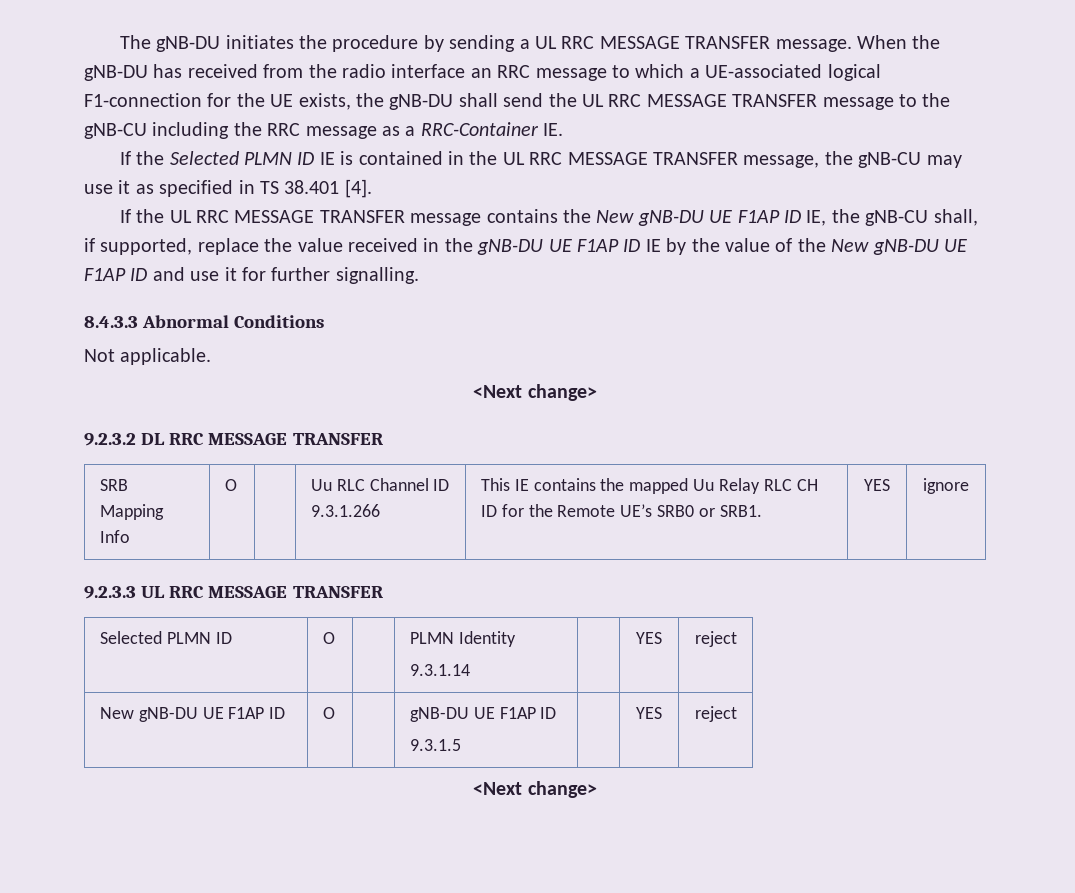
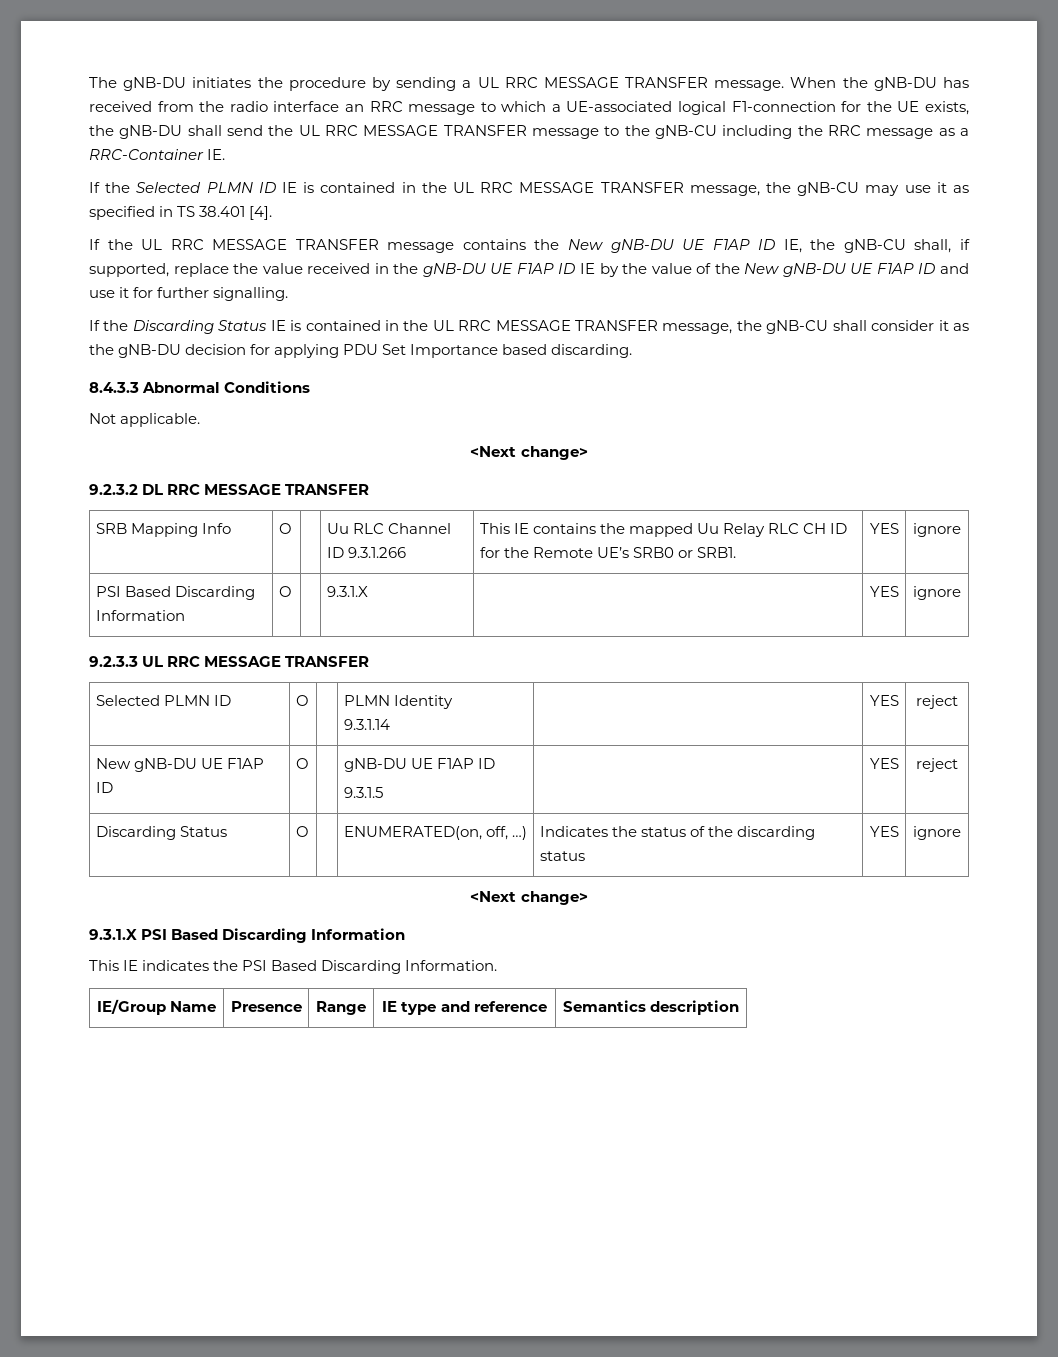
+ If the Discarding Status IE is contained in the UL RRC MESSAGE TRANSFER message, the gNB-CU shall consider it as the gNB-DU decision for applying PDU Set Importance based discarding.
+ PSI Based Discarding Information | O | | 9.3.1.X | | YES | ignore
  New gNB-DU UE F1AP ID | O | | gNB-DU UE F1AP ID
  9.3.1.5 | | YES | reject
+ Discarding Status | O | | ENUMERATED(on, off, …) | Indicates the status of the discarding status | YES | ignore
  <Next change>
+ 9.3.1.X PSI Based Discarding Information
+ This IE indicates the PSI Based Discarding Information.
+ IE/Group Name | Presence | Range | IE type and reference | Semantics description

